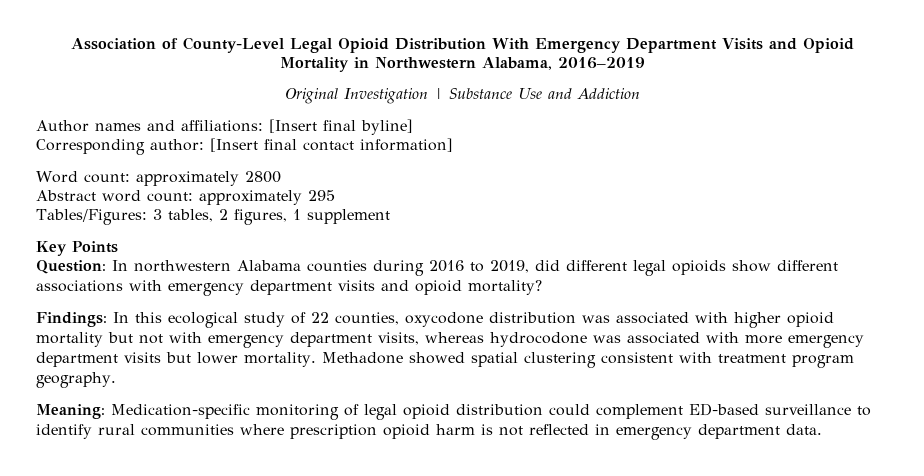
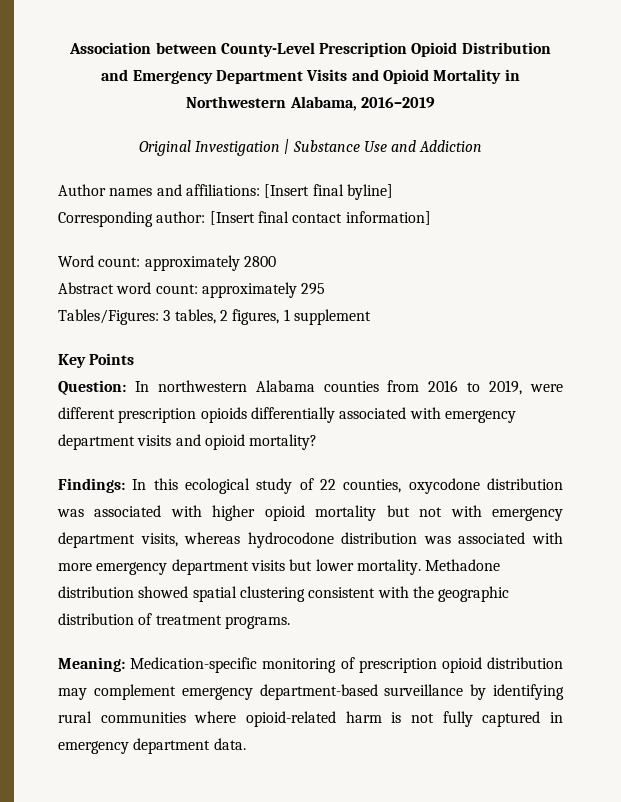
- Association of County-Level Legal Opioid Distribution With Emergency Department Visits and Opioid Mortality in Northwestern Alabama, 2016–2019
+ Association between County-Level Prescription Opioid Distribution and Emergency Department Visits and Opioid Mortality in Northwestern Alabama, 2016–2019
- Question: In northwestern Alabama counties during 2016 to 2019, did different legal opioids show different associations with emergency department visits and opioid mortality?
+ Question: In northwestern Alabama counties from 2016 to 2019, were different prescription opioids differentially associated with emergency department visits and opioid mortality?
- Findings: In this ecological study of 22 counties, oxycodone distribution was associated with higher opioid mortality but not with emergency department visits, whereas hydrocodone was associated with more emergency department visits but lower mortality.
+ Findings: In this ecological study of 22 counties, oxycodone distribution was associated with higher opioid mortality but not with emergency department visits, whereas hydrocodone distribution was associated with more emergency department visits but lower mortality.
- Methadone showed spatial clustering consistent with treatment program geography.
+ Methadone distribution showed spatial clustering consistent with the geographic distribution of treatment programs.
- Meaning: Medication-specific monitoring of legal opioid distribution could complement ED-based surveillance to identify rural communities where prescription opioid harm is not reflected in emergency department data.
+ Meaning: Medication-specific monitoring of prescription opioid distribution may complement emergency department-based surveillance by identifying rural communities where opioid-related harm is not fully captured in emergency department data.

